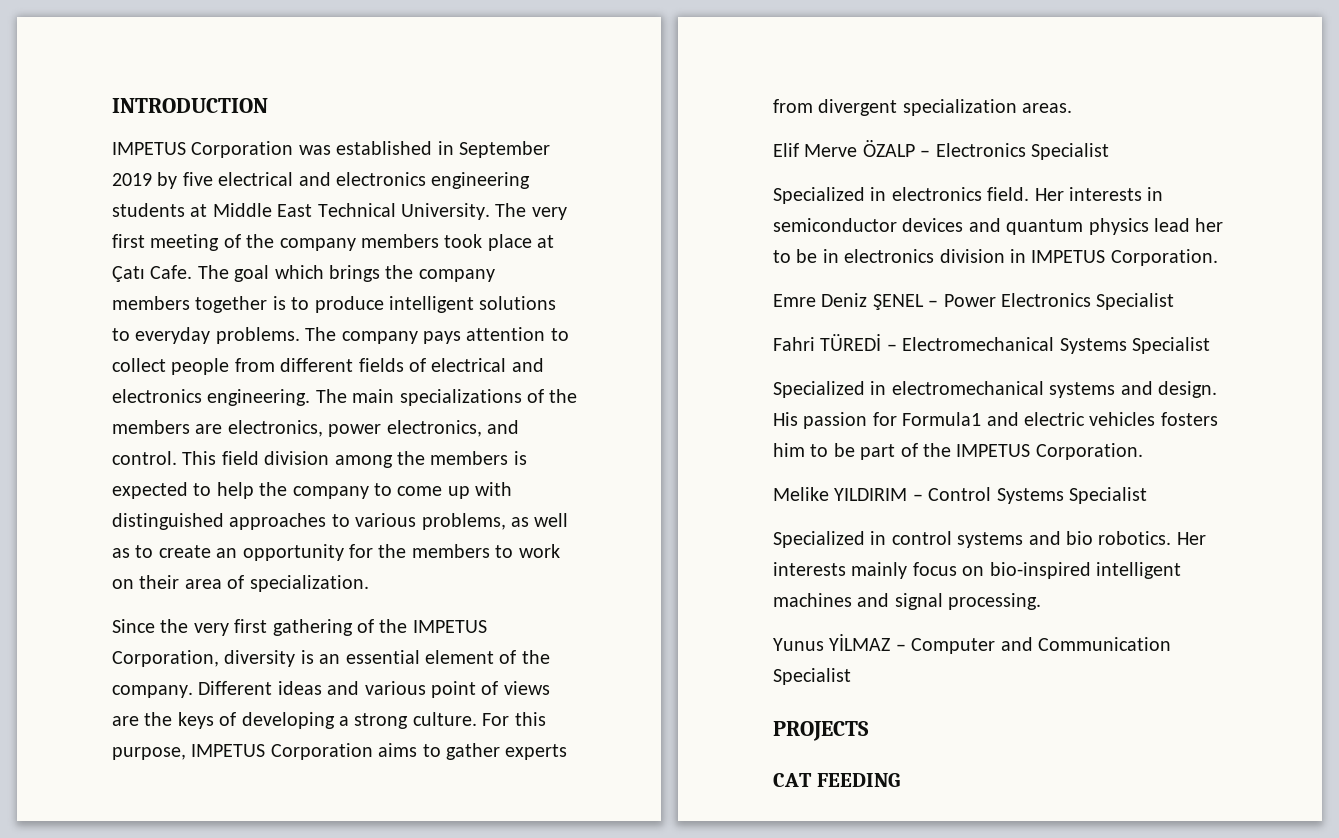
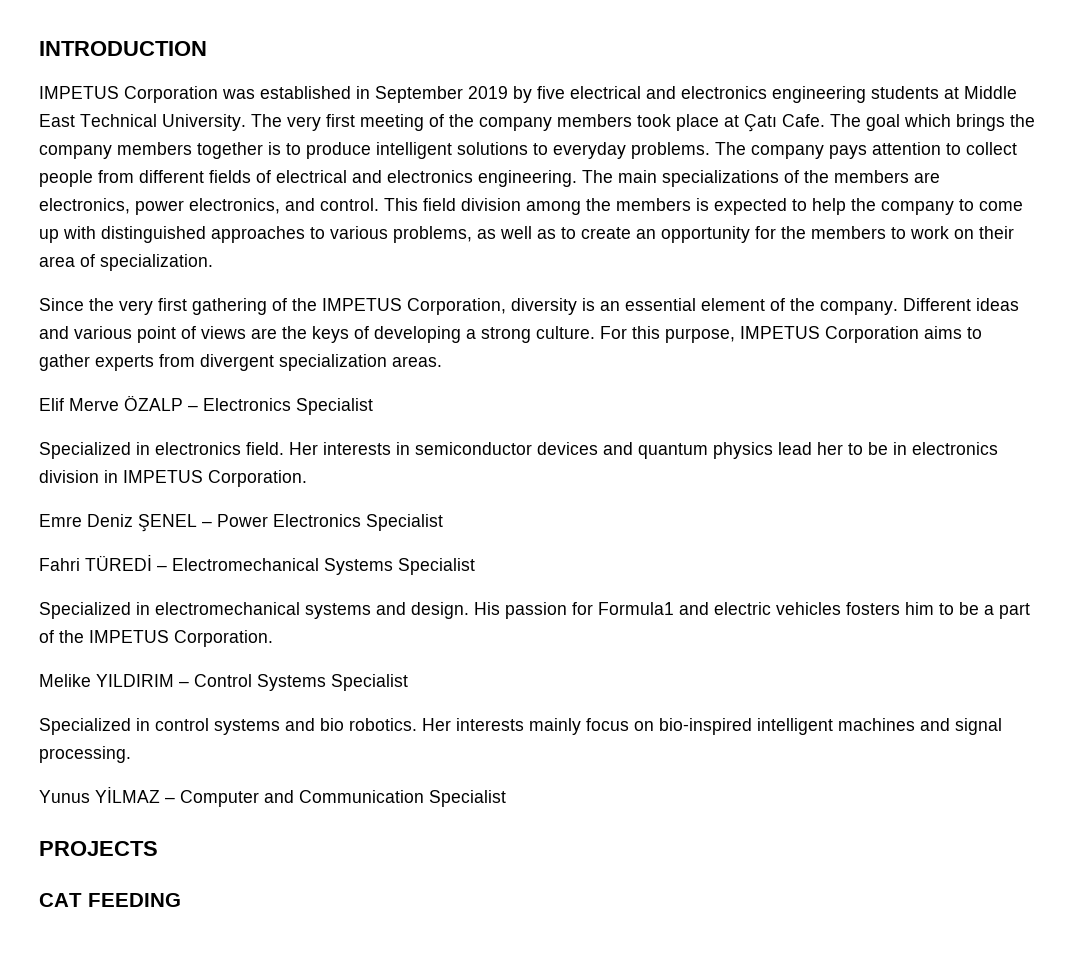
- His passion for Formula1 and electric vehicles fosters him to be part of the IMPETUS Corporation.
+ His passion for Formula1 and electric vehicles fosters him to be a part of the IMPETUS Corporation.

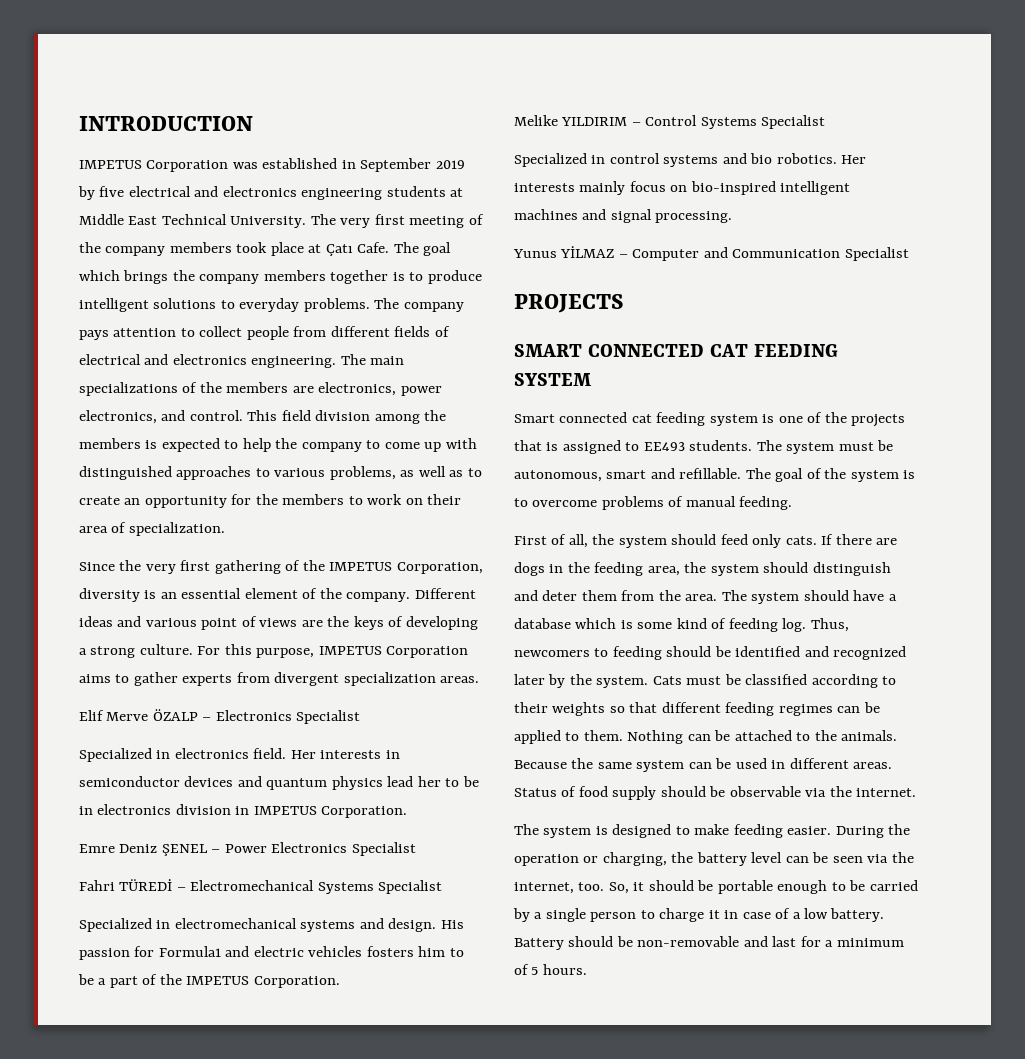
- CAT FEEDING
+ SMART CONNECTED CAT FEEDING SYSTEM
+ Smart connected cat feeding system is one of the projects that is assigned to EE493 students. The system must be autonomous, smart and refillable. The goal of the system is to overcome problems of manual feeding.
+ First of all, the system should feed only cats. If there are dogs in the feeding area, the system should distinguish and deter them from the area. The system should have a database which is some kind of feeding log. Thus, newcomers to feeding should be identified and recognized later by the system. Cats must be classified according to their weights so that different feeding regimes can be applied to them. Nothing can be attached to the animals. Because the same system can be used in different areas. Status of food supply should be observable via the internet.
+ The system is designed to make feeding easier. During the operation or charging, the battery level can be seen via the internet, too. So, it should be portable enough to be carried by a single person to charge it in case of a low battery. Battery should be non-removable and last for a minimum of 5 hours.

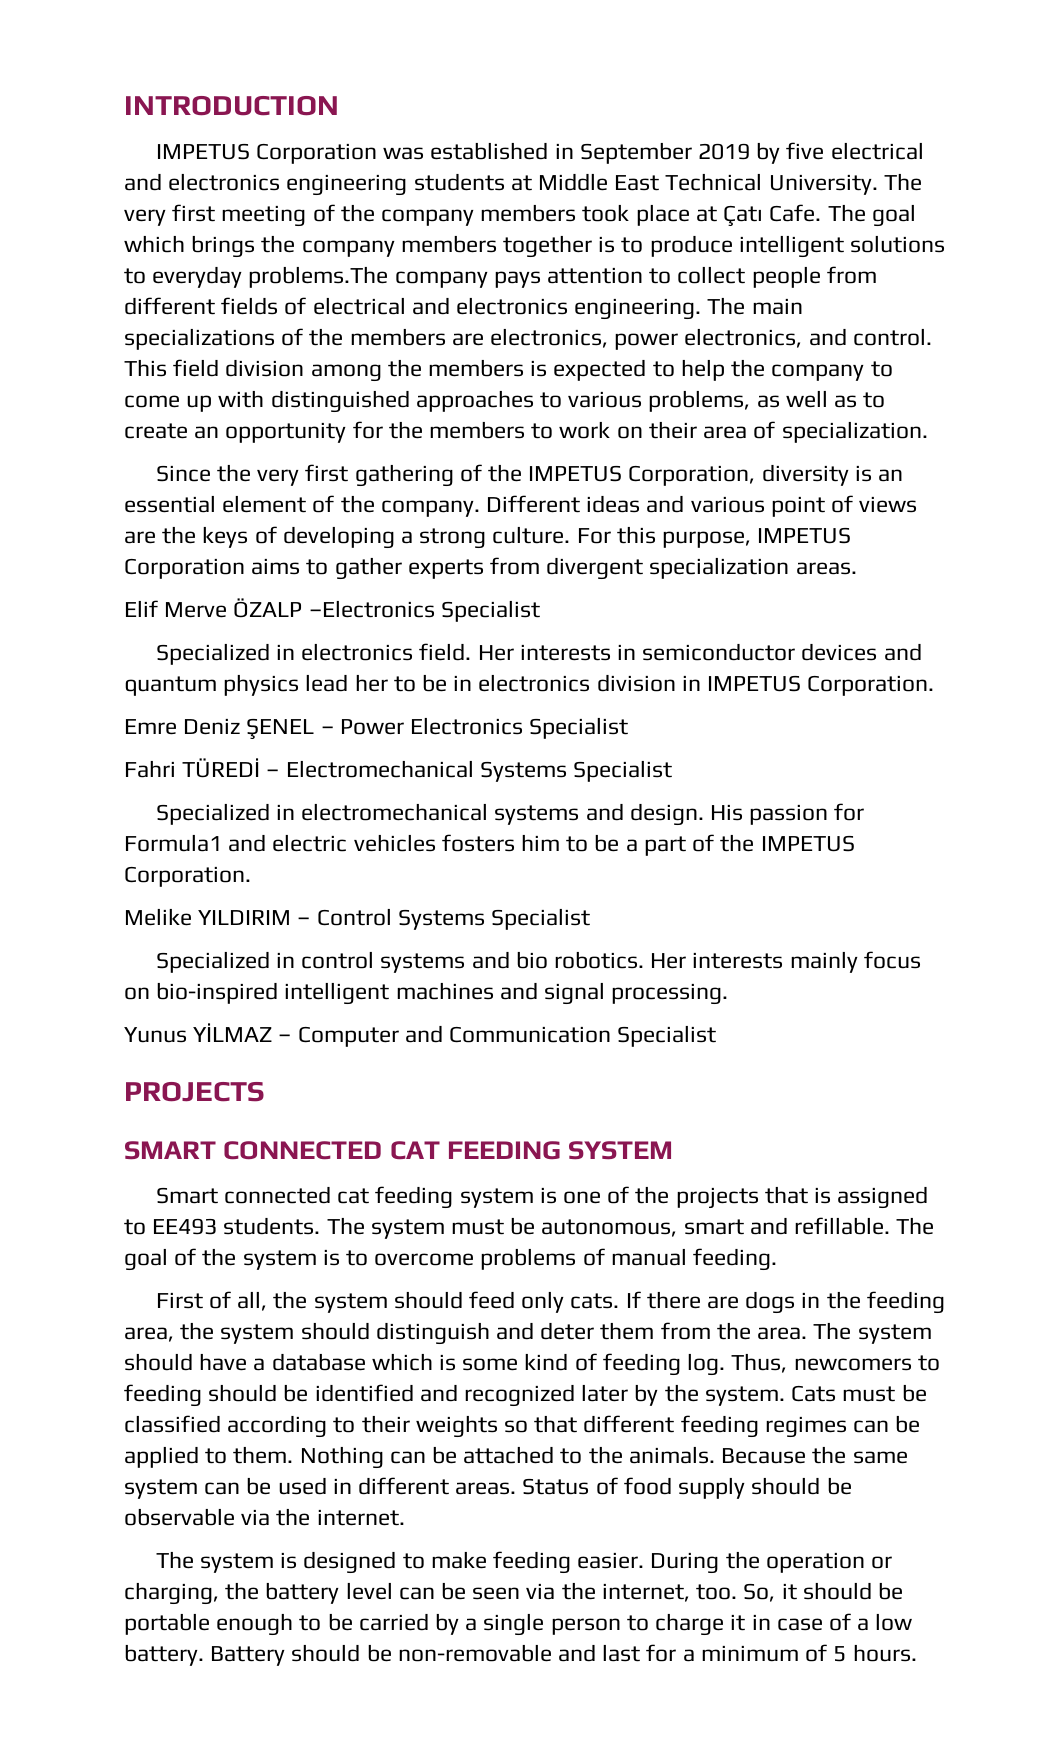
- The goal which brings the company members together is to produce intelligent solutions to everyday problems. The company pays attention to collect people from different fields of electrical and electronics engineering.
+ The goal which brings the company members together is to produce intelligent solutions to everyday problems.The company pays attention to collect people from different fields of electrical and electronics engineering.
- Elif Merve ÖZALP – Electronics Specialist
+ Elif Merve ÖZALP –Electronics Specialist

